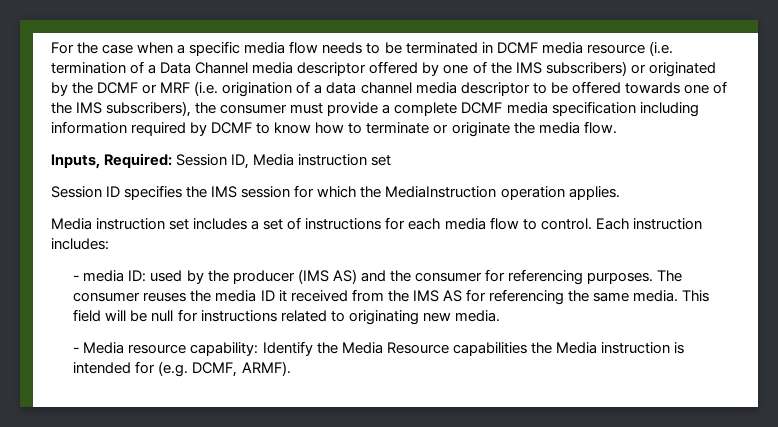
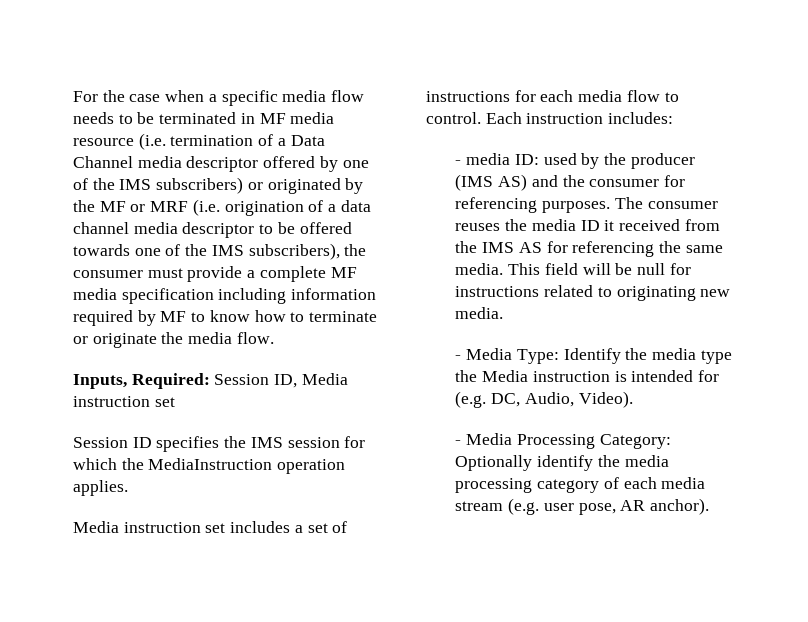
- For the case when a specific media flow needs to be terminated in DCMF media resource (i.e. termination of a Data Channel media descriptor offered by one of the IMS subscribers) or originated by the DCMF or MRF (i.e. origination of a data channel media descriptor to be offered towards one of the IMS subscribers), the consumer must provide a complete DCMF media specification including information required by DCMF to know how to terminate or originate the media flow.
+ For the case when a specific media flow needs to be terminated in MF media resource (i.e. termination of a Data Channel media descriptor offered by one of the IMS subscribers) or originated by the MF or MRF (i.e. origination of a data channel media descriptor to be offered towards one of the IMS subscribers), the consumer must provide a complete MF media specification including information required by MF to know how to terminate or originate the media flow.
- - Media resource capability: Identify the Media Resource capabilities the Media instruction is intended for (e.g. DCMF, ARMF).
+ - Media Type: Identify the media type the Media instruction is intended for (e.g. DC, Audio, Video).
+ - Media Processing Category: Optionally identify the media processing category of each media stream (e.g. user pose, AR anchor).

